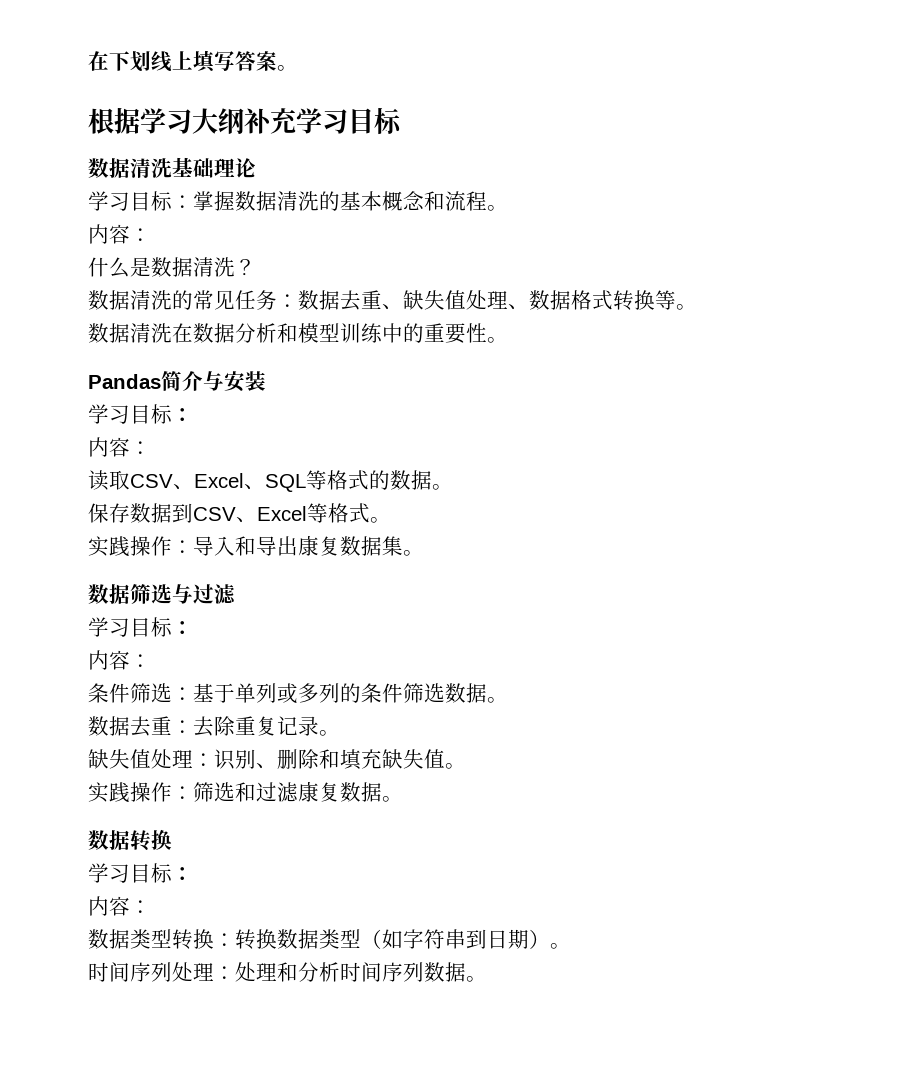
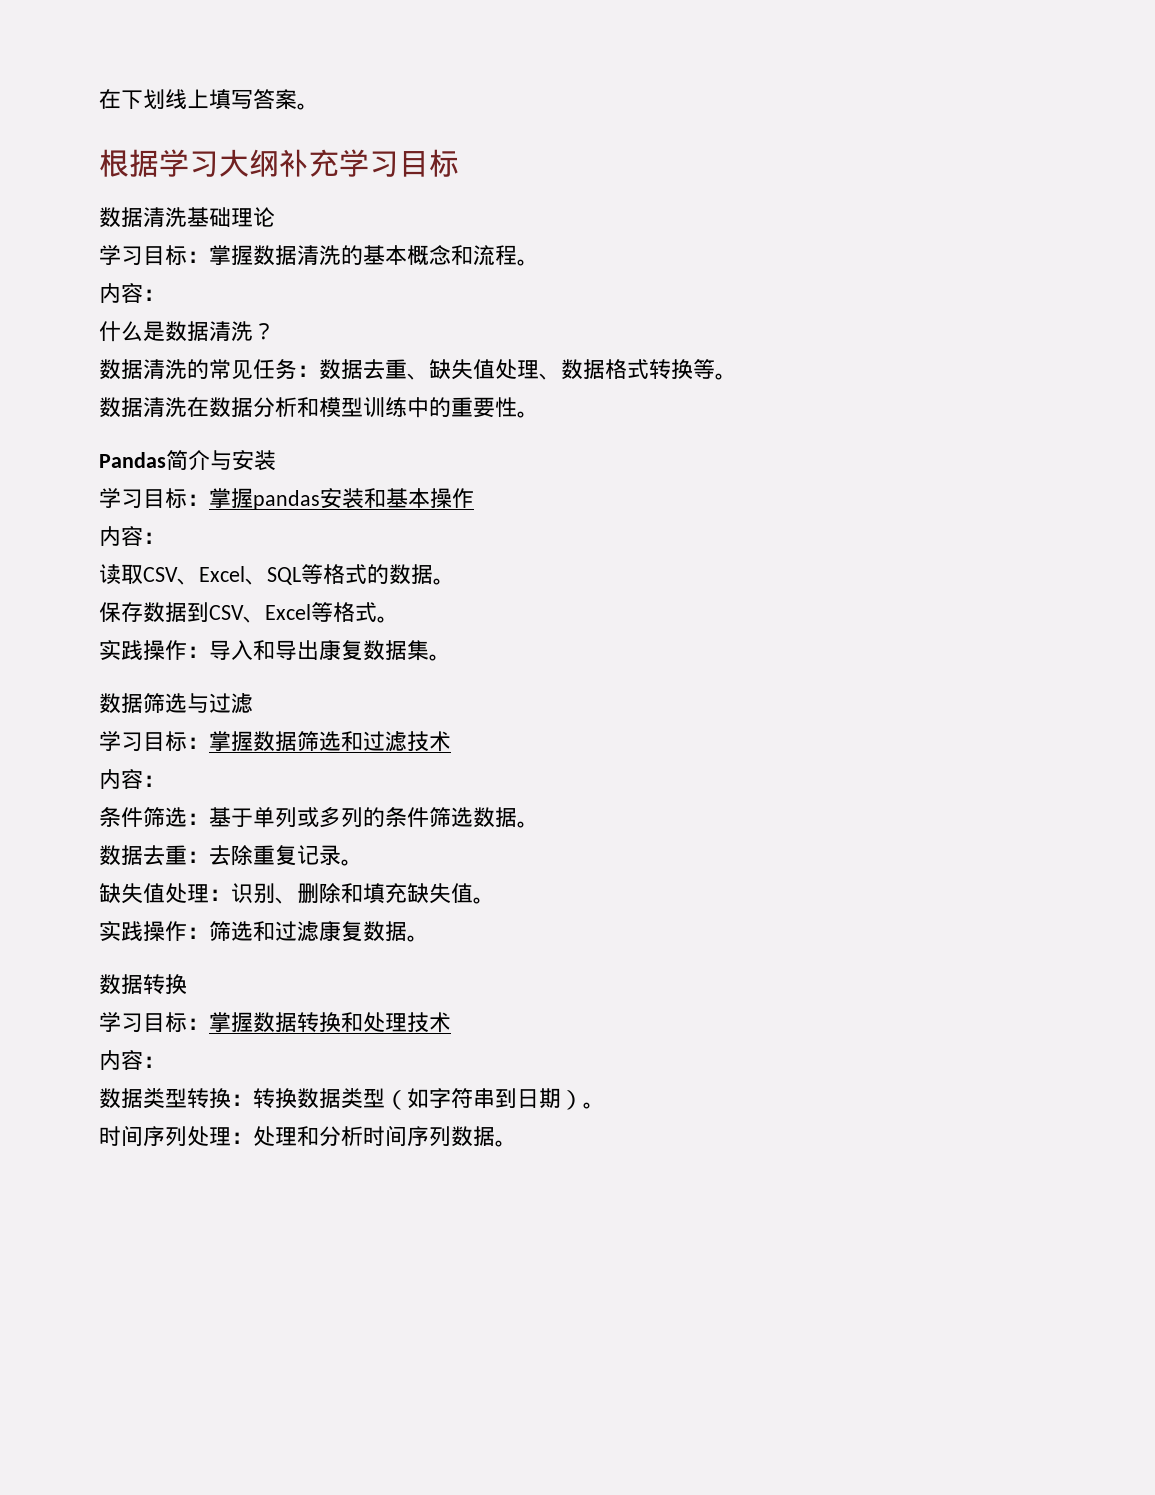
  Pandas简介与安装
- 学习目标：
+ 学习目标：掌握pandas安装和基本操作
  数据筛选与过滤
- 学习目标：
+ 学习目标：掌握数据筛选和过滤技术
  实践操作：筛选和过滤康复数据。
  数据转换
- 学习目标：
+ 学习目标：掌握数据转换和处理技术

